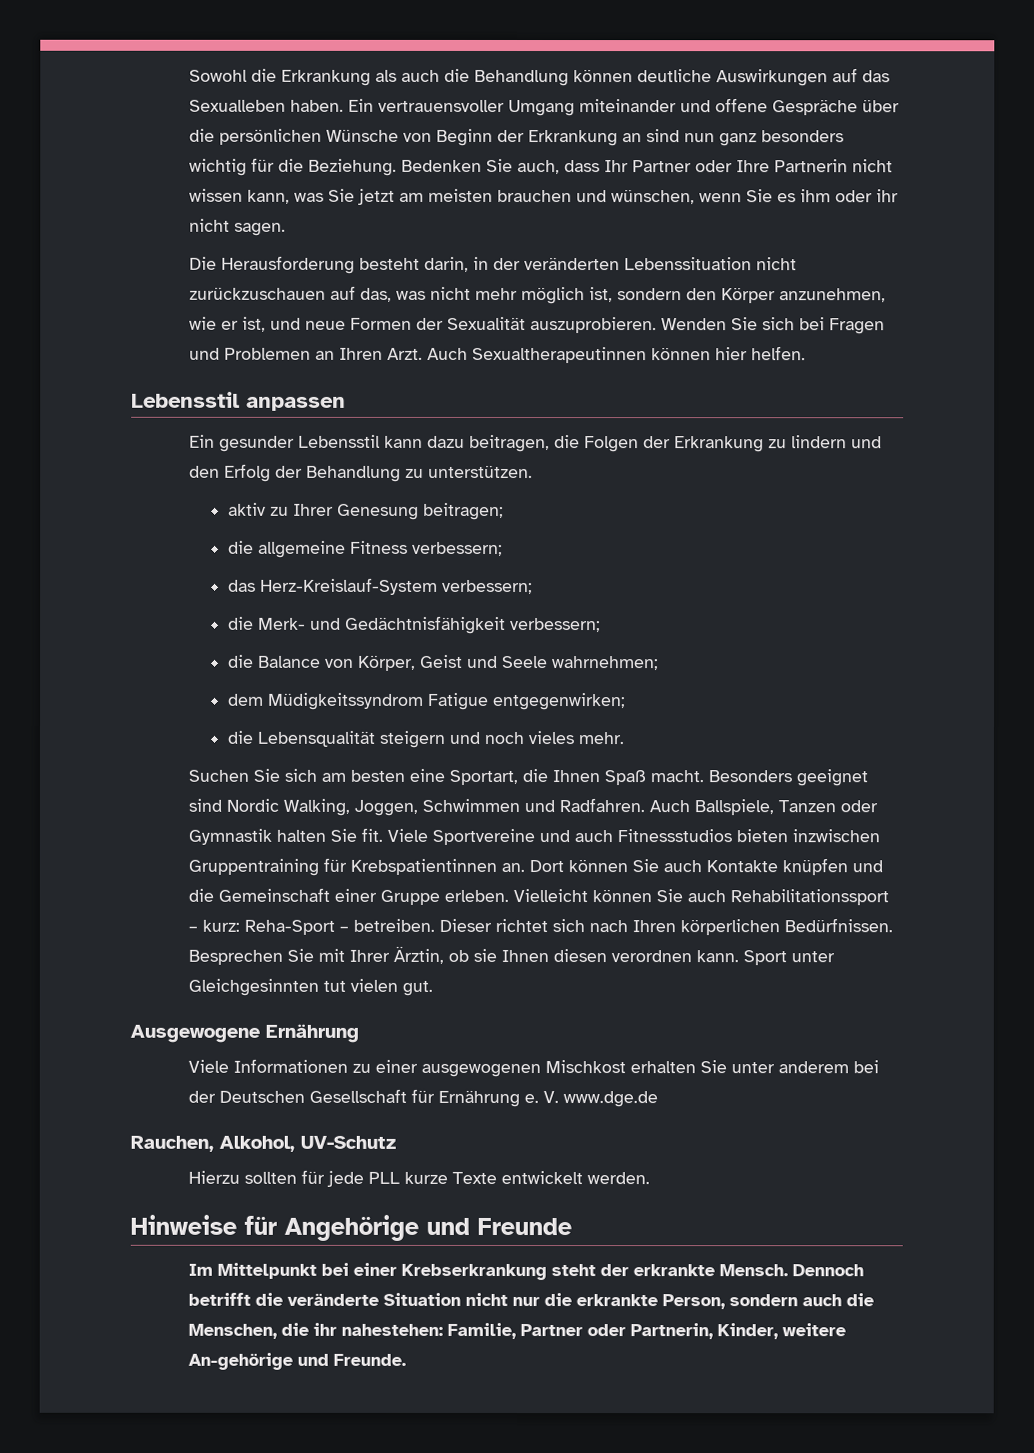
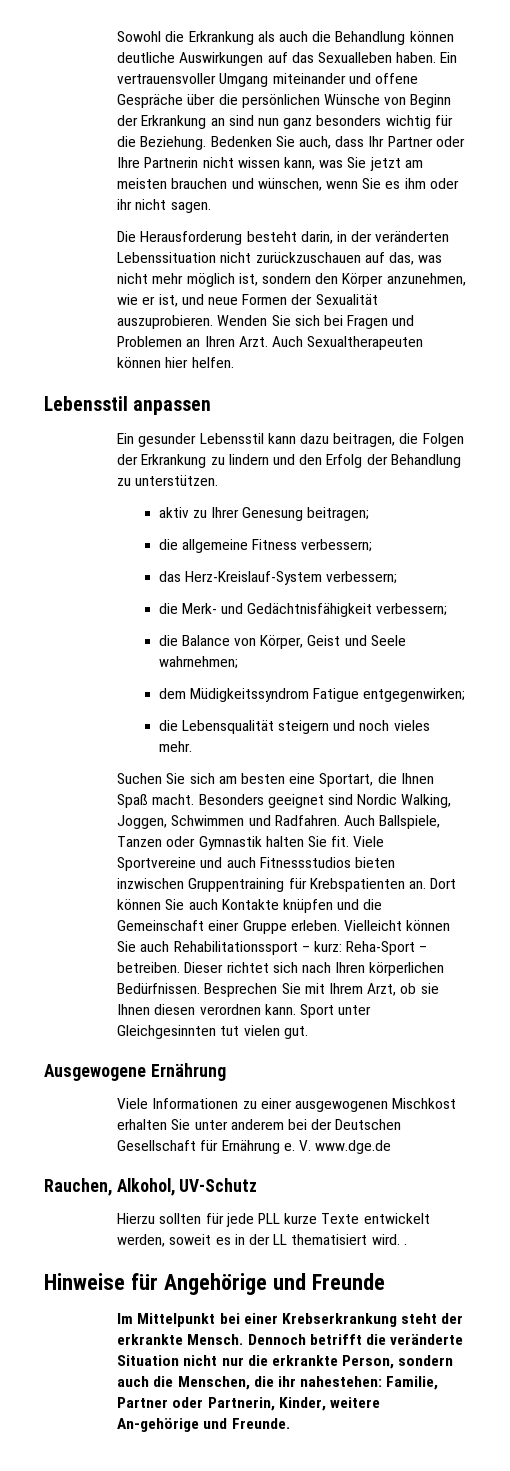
- Auch Sexualtherapeutinnen können hier helfen.
+ Auch Sexualtherapeuten können hier helfen.
- Viele Sportvereine und auch Fitnessstudios bieten inzwischen Gruppentraining für Krebspatientinnen an.
+ Viele Sportvereine und auch Fitnessstudios bieten inzwischen Gruppentraining für Krebspatienten an.
- Besprechen Sie mit Ihrer Ärztin, ob sie Ihnen diesen verordnen kann.
+ Besprechen Sie mit Ihrem Arzt, ob sie Ihnen diesen verordnen kann.
- Hierzu sollten für jede PLL kurze Texte entwickelt werden.
+ Hierzu sollten für jede PLL kurze Texte entwickelt werden, soweit es in der LL thematisiert wird. .

